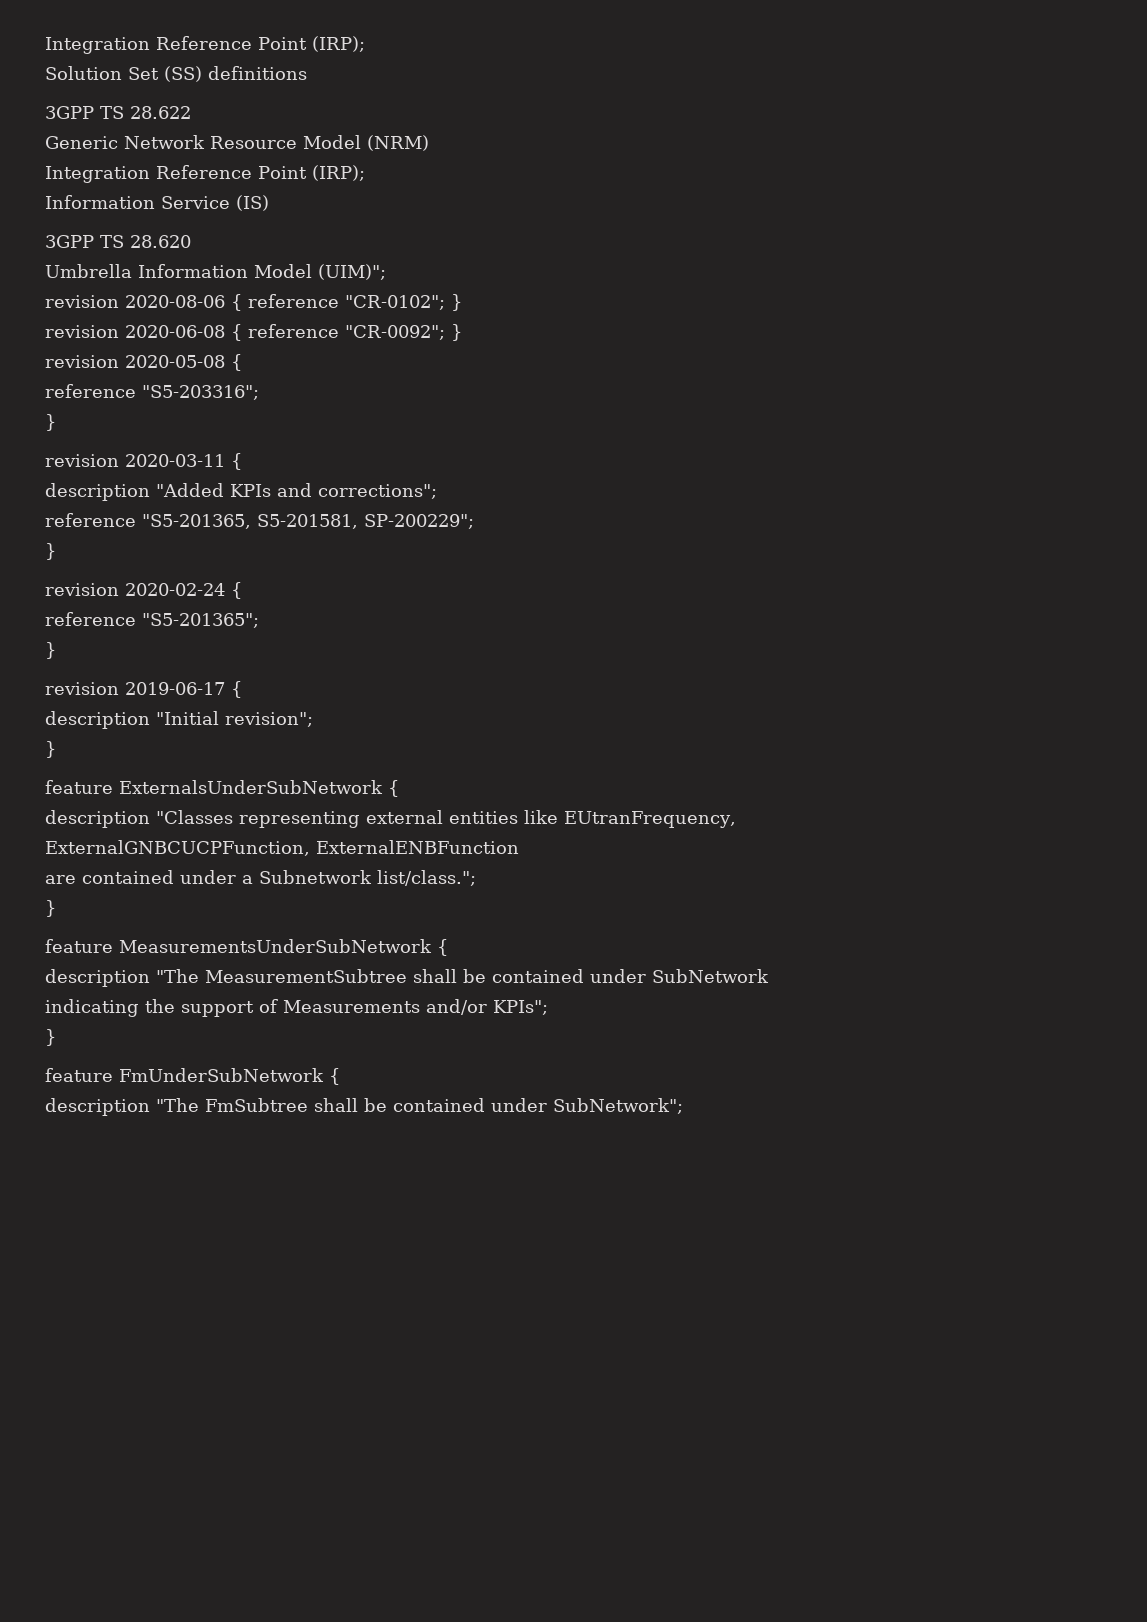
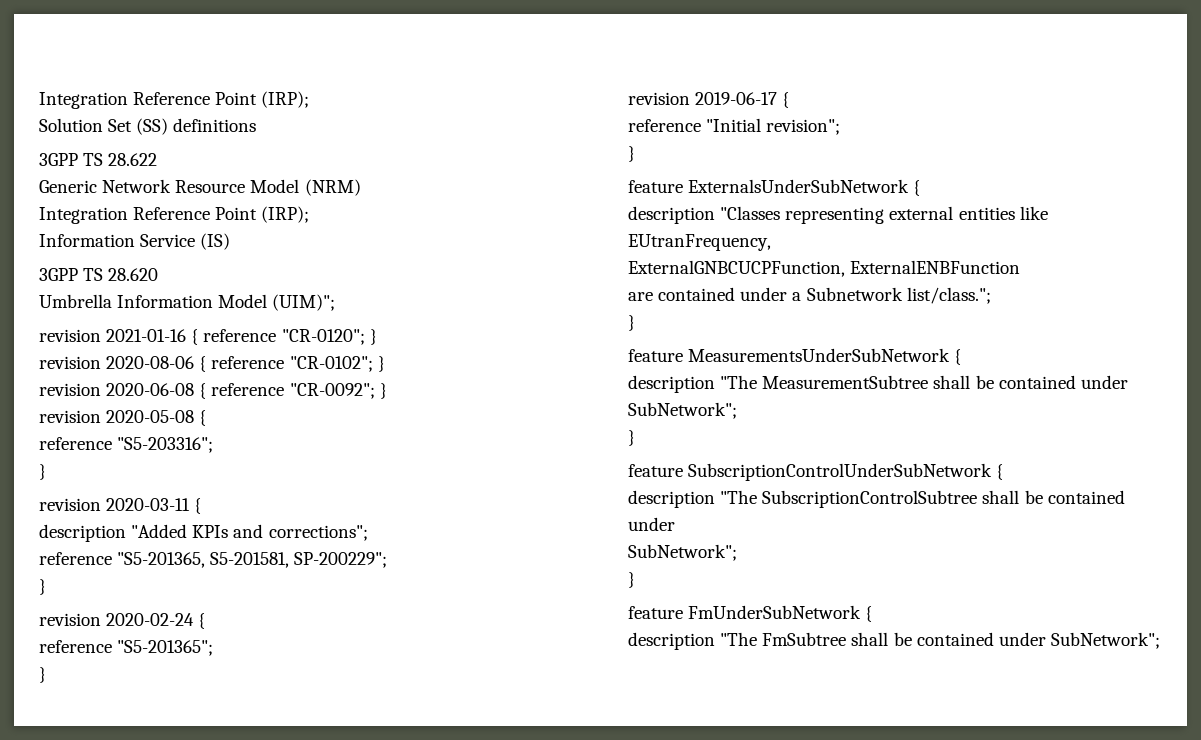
+ revision 2021-01-16 { reference "CR-0120"; }
- description "Initial revision";
+ reference "Initial revision";
- description "The MeasurementSubtree shall be contained under SubNetwork
- indicating the support of Measurements and/or KPIs";
+ description "The MeasurementSubtree shall be contained under SubNetwork";
+ }
+ feature SubscriptionControlUnderSubNetwork {
+ description "The SubscriptionControlSubtree shall be contained under
+ SubNetwork";

